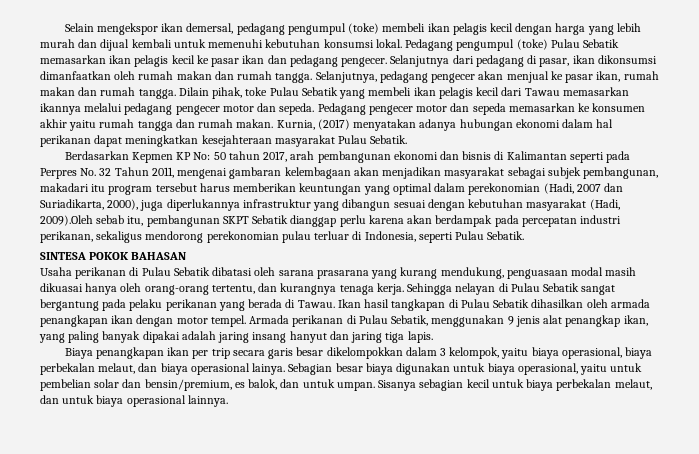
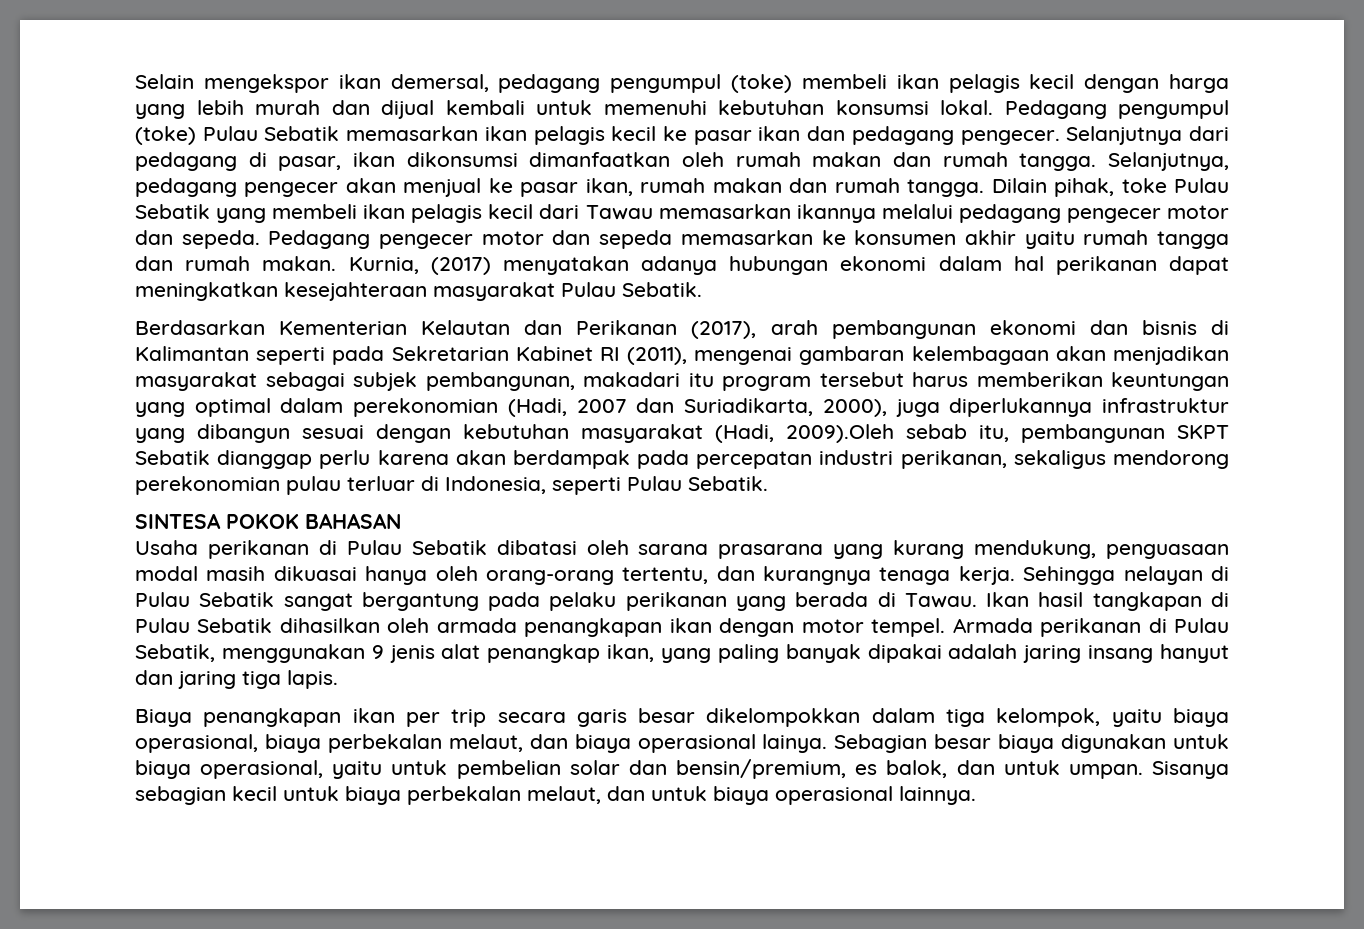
- Berdasarkan Kepmen KP No: 50 tahun 2017, arah pembangunan ekonomi dan bisnis di Kalimantan seperti pada Perpres No. 32 Tahun 2011, mengenai gambaran kelembagaan akan menjadikan masyarakat sebagai subjek pembangunan, makadari itu program tersebut harus memberikan keuntungan yang optimal dalam perekonomian (Hadi, 2007 dan Suriadikarta, 2000), juga diperlukannya infrastruktur yang dibangun sesuai dengan kebutuhan masyarakat (Hadi, 2009).Oleh sebab itu, pembangunan SKPT Sebatik dianggap perlu karena akan berdampak pada percepatan industri perikanan, sekaligus mendorong perekonomian pulau terluar di Indonesia, seperti Pulau Sebatik.
+ Berdasarkan Kementerian Kelautan dan Perikanan (2017), arah pembangunan ekonomi dan bisnis di Kalimantan seperti pada Sekretarian Kabinet RI (2011), mengenai gambaran kelembagaan akan menjadikan masyarakat sebagai subjek pembangunan, makadari itu program tersebut harus memberikan keuntungan yang optimal dalam perekonomian (Hadi, 2007 dan Suriadikarta, 2000), juga diperlukannya infrastruktur yang dibangun sesuai dengan kebutuhan masyarakat (Hadi, 2009).Oleh sebab itu, pembangunan SKPT Sebatik dianggap perlu karena akan berdampak pada percepatan industri perikanan, sekaligus mendorong perekonomian pulau terluar di Indonesia, seperti Pulau Sebatik.
- Biaya penangkapan ikan per trip secara garis besar dikelompokkan dalam 3 kelompok, yaitu biaya operasional, biaya perbekalan melaut, dan biaya operasional lainya.
+ Biaya penangkapan ikan per trip secara garis besar dikelompokkan dalam tiga kelompok, yaitu biaya operasional, biaya perbekalan melaut, dan biaya operasional lainya.

